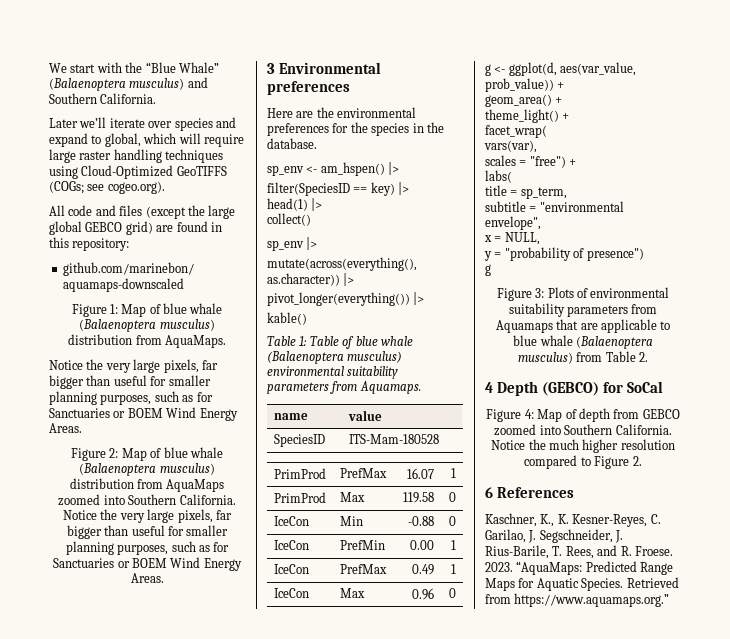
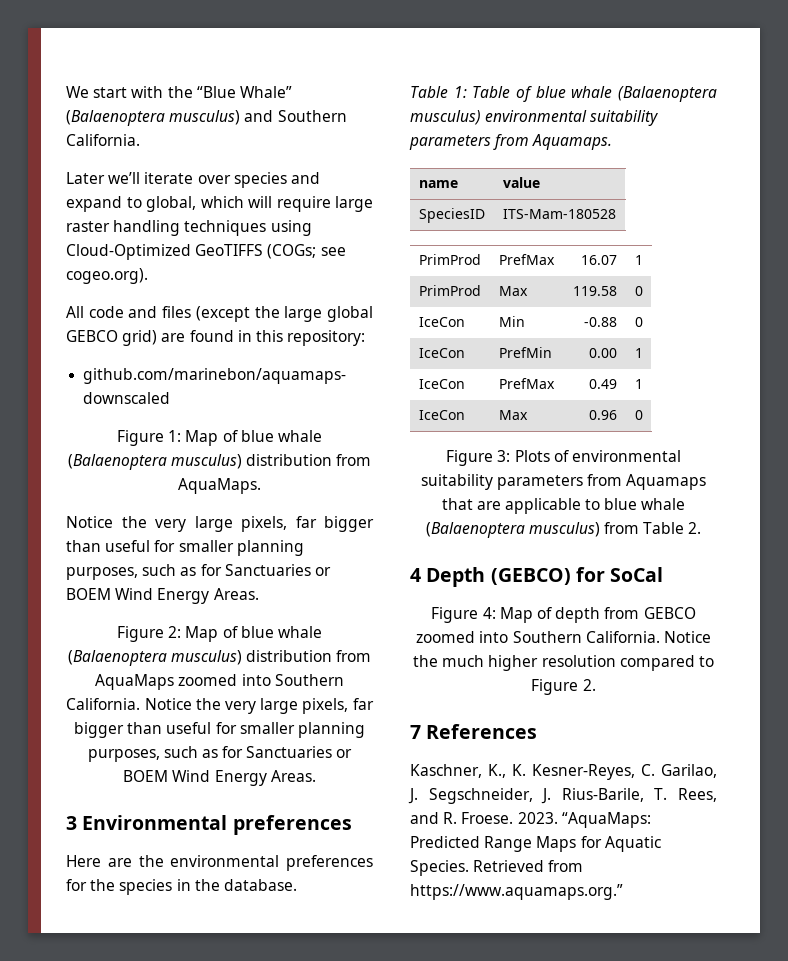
- sp_env <- am_hspen() |>
- filter(SpeciesID == key) |>
- head(1) |>
- collect()
- sp_env |>
- mutate(across(everything(), as.character)) |>
- pivot_longer(everything()) |>
- kable()
- g <- ggplot(d, aes(var_value, prob_value)) +
- geom_area() +
- theme_light() +
- facet_wrap(
- vars(var),
- scales = "free") +
- labs(
- title = sp_term,
- subtitle = "environmental envelope",
- x = NULL,
- y = "probability of presence")
- g
- 6 References
+ 7 References

